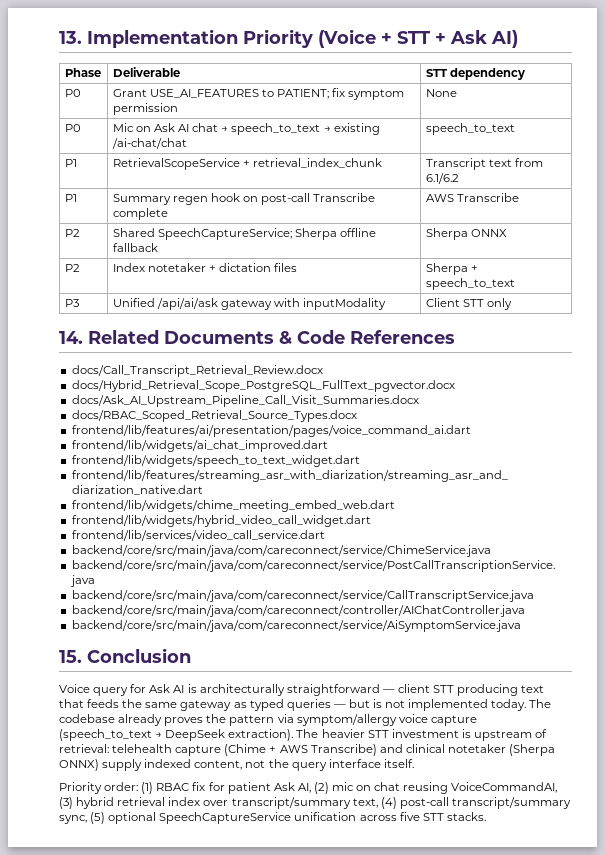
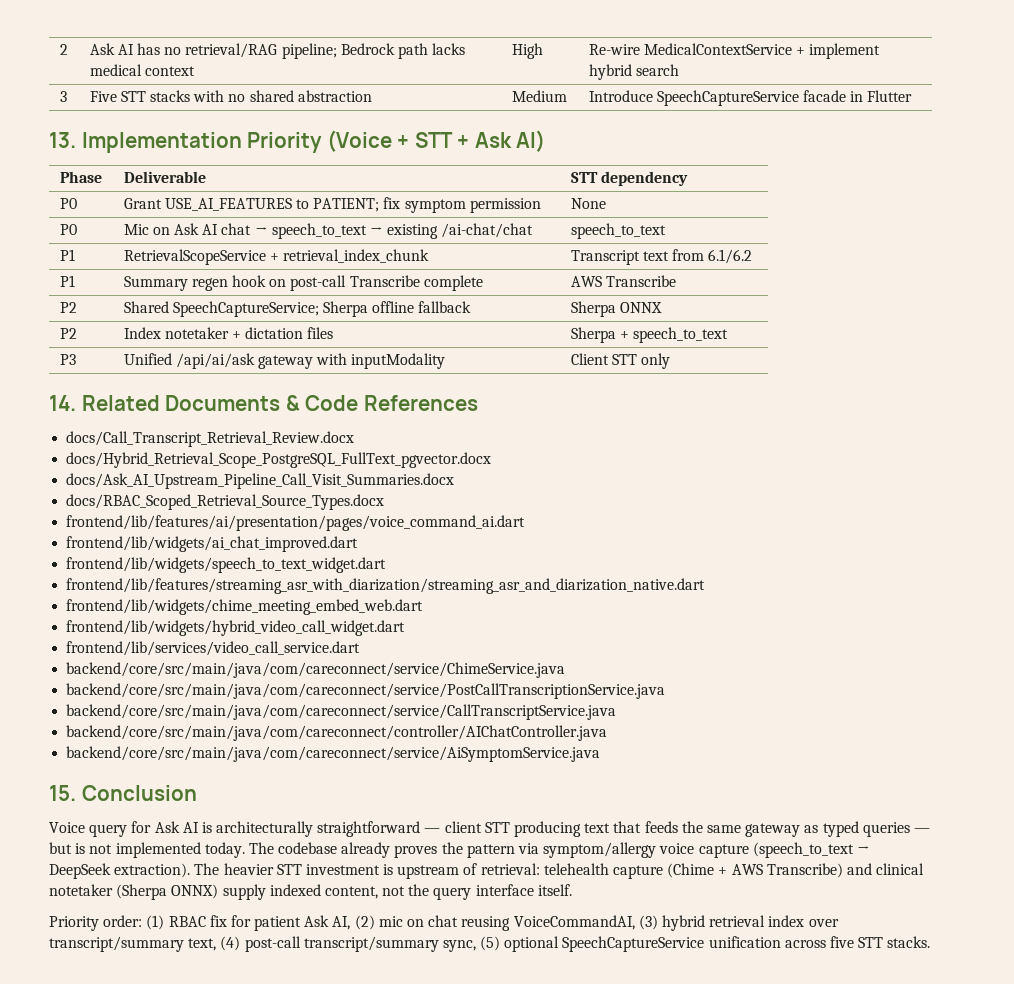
+ 2 | Ask AI has no retrieval/RAG pipeline; Bedrock path lacks medical context | High | Re-wire MedicalContextService + implement hybrid search
+ 3 | Five STT stacks with no shared abstraction | Medium | Introduce SpeechCaptureService facade in Flutter

